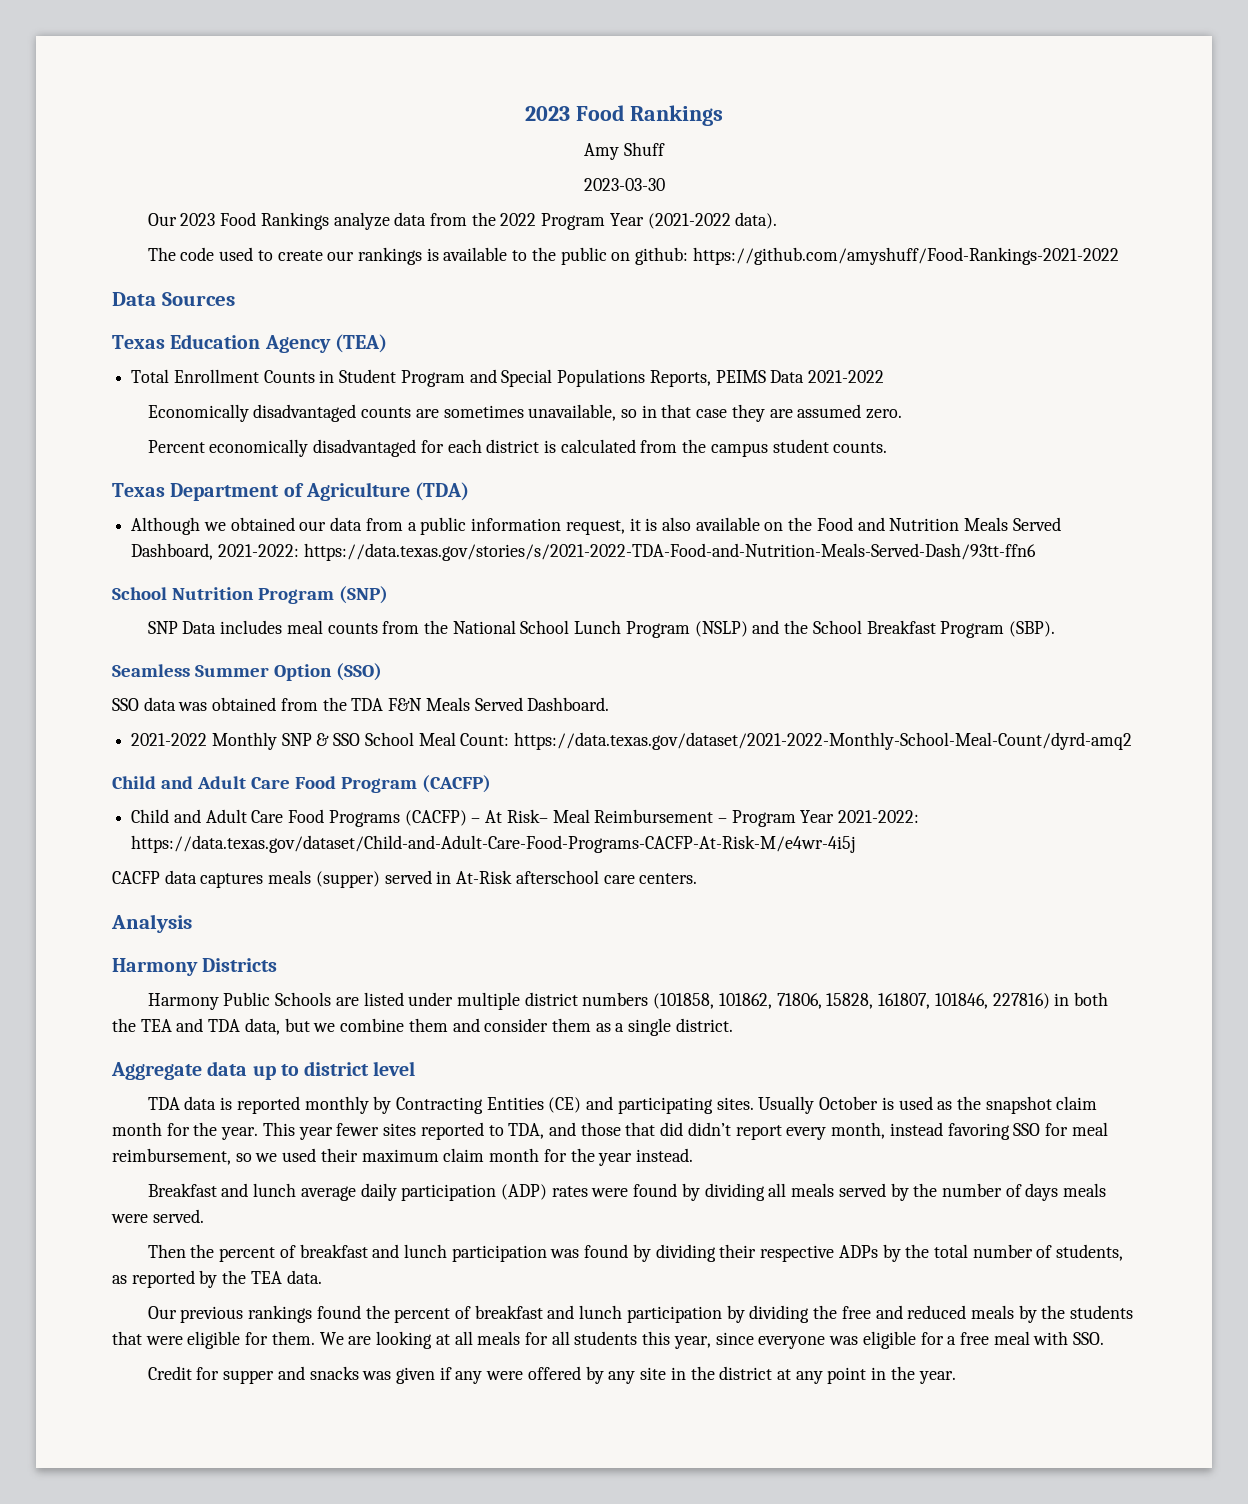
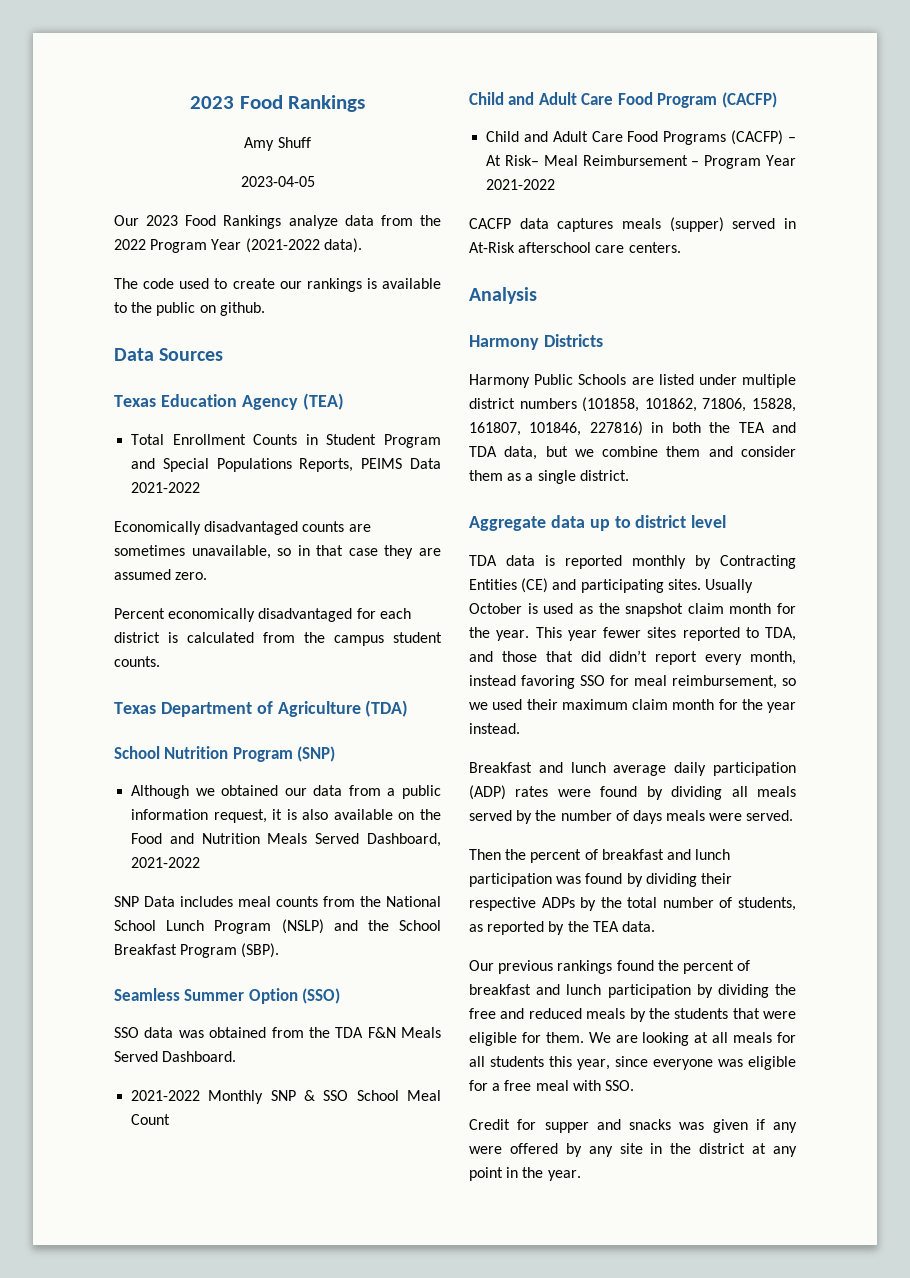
- 2023-03-30
+ 2023-04-05
- The code used to create our rankings is available to the public on github: https://github.com/amyshuff/Food-Rankings-2021-2022
+ The code used to create our rankings is available to the public on github.
+ School Nutrition Program (SNP)
- Although we obtained our data from a public information request, it is also available on the Food and Nutrition Meals Served Dashboard, 2021-2022: https://data.texas.gov/stories/s/2021-2022-TDA-Food-and-Nutrition-Meals-Served-Dash/93tt-ffn6
- School Nutrition Program (SNP)
+ Although we obtained our data from a public information request, it is also available on the Food and Nutrition Meals Served Dashboard, 2021-2022
- 2021-2022 Monthly SNP & SSO School Meal Count: https://data.texas.gov/dataset/2021-2022-Monthly-School-Meal-Count/dyrd-amq2
+ 2021-2022 Monthly SNP & SSO School Meal Count
- Child and Adult Care Food Programs (CACFP) – At Risk– Meal Reimbursement – Program Year 2021-2022: https://data.texas.gov/dataset/Child-and-Adult-Care-Food-Programs-CACFP-At-Risk-M/e4wr-4i5j
+ Child and Adult Care Food Programs (CACFP) – At Risk– Meal Reimbursement – Program Year 2021-2022

